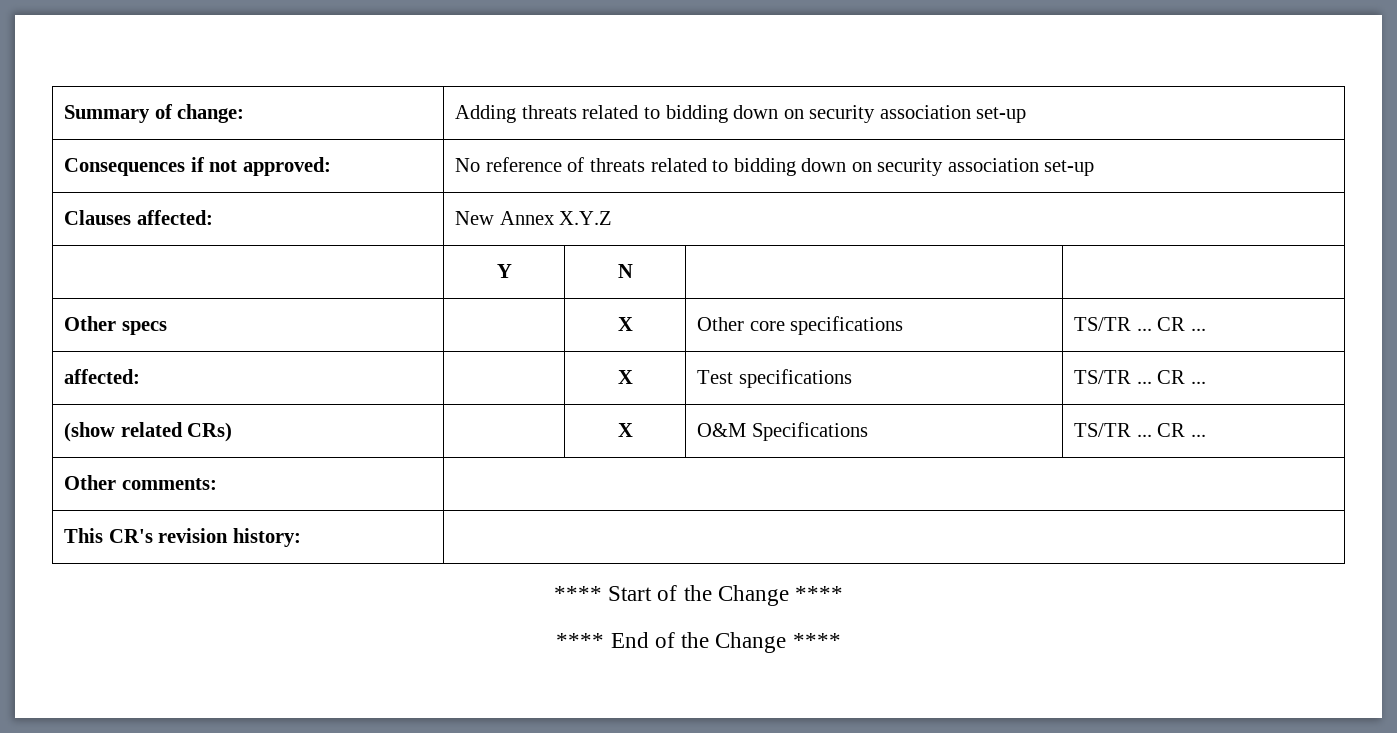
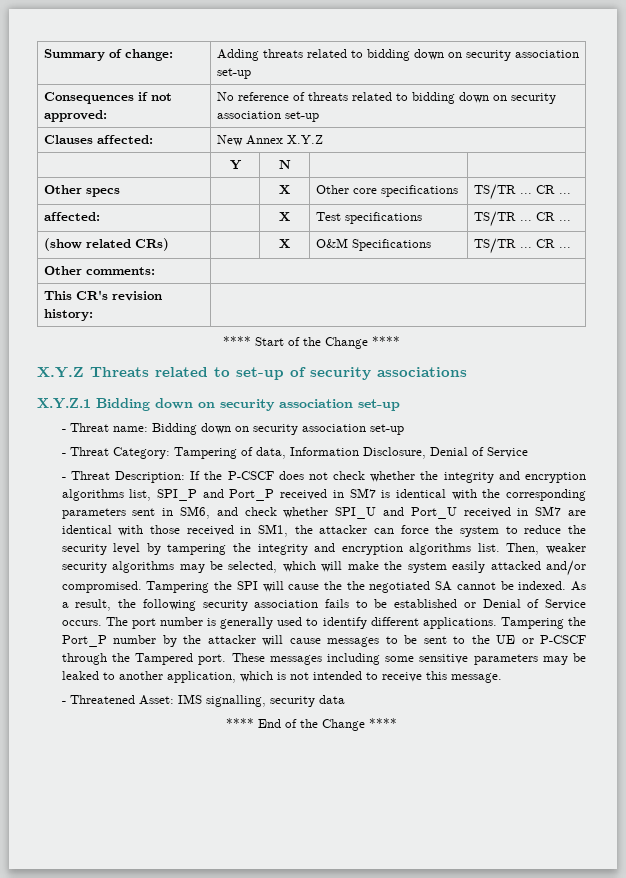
+ X.Y.Z Threats related to set-up of security associations
+ X.Y.Z.1 Bidding down on security association set-up
+ - Threat name: Bidding down on security association set-up
+ - Threat Category: Tampering of data, Information Disclosure, Denial of Service
+ - Threat Description: If the P-CSCF does not check whether the integrity and encryption algorithms list, SPI_P and Port_P received in SM7 is identical with the corresponding parameters sent in SM6, and check whether SPI_U and Port_U received in SM7 are identical with those received in SM1, the attacker can force the system to reduce the security level by tampering the integrity and encryption algorithms list. Then, weaker security algorithms may be selected, which will make the system easily attacked and/or compromised. Tampering the SPI will cause the the negotiated SA cannot be indexed. As a result, the following security association fails to be established or Denial of Service occurs. The port number is generally used to identify different applications. Tampering the Port_P number by the attacker will cause messages to be sent to the UE or P-CSCF through the Tampered port. These messages including some sensitive parameters may be leaked to another application, which is not intended to receive this message.
+ - Threatened Asset: IMS signalling, security data

